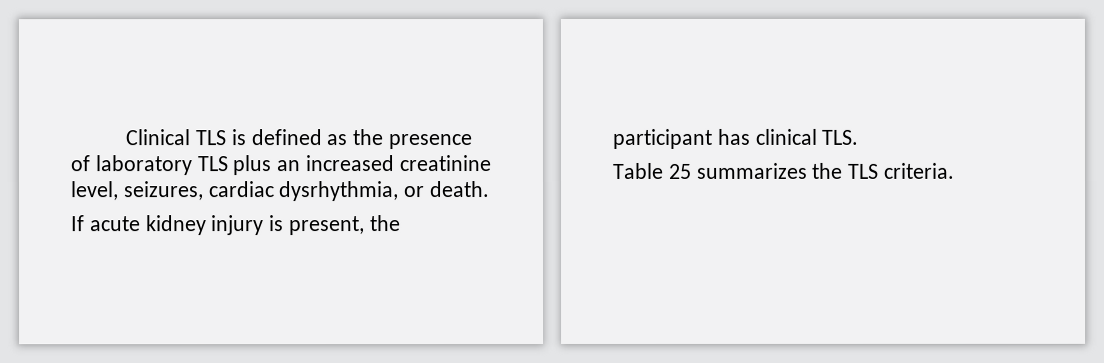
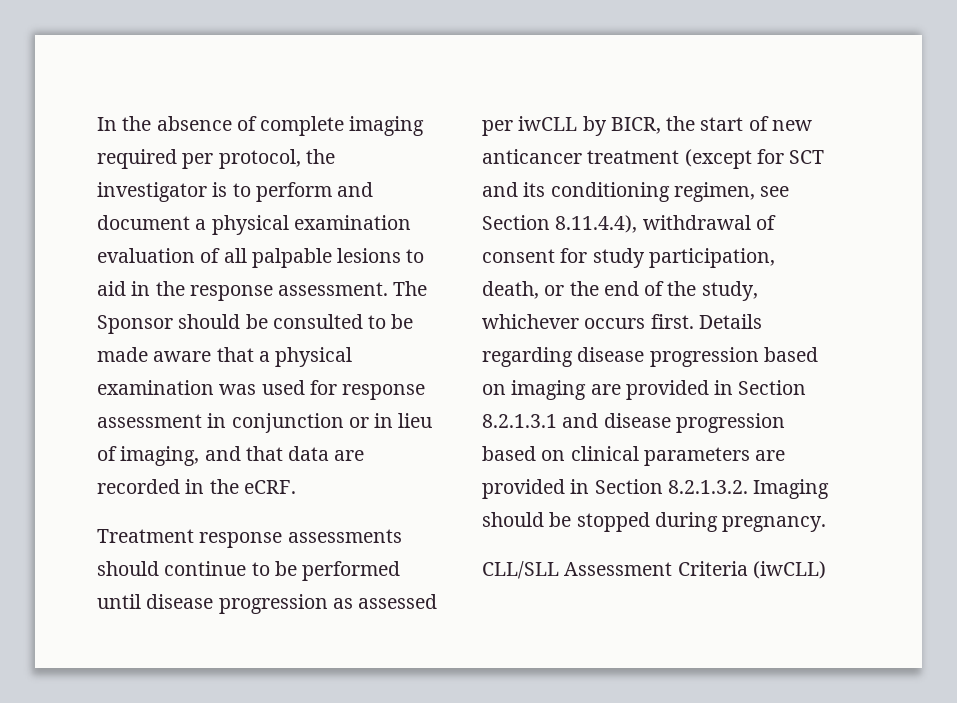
- Clinical TLS is defined as the presence of laboratory TLS plus an increased creatinine level, seizures, cardiac dysrhythmia, or death.
- If acute kidney injury is present, the participant has clinical TLS.
- Table 25 summarizes the TLS criteria.
+ In the absence of complete imaging required per protocol, the investigator is to perform and document a physical examination evaluation of all palpable lesions to aid in the response assessment. The Sponsor should be consulted to be made aware that a physical examination was used for response assessment in conjunction or in lieu of imaging, and that data are recorded in the eCRF.
+ Treatment response assessments should continue to be performed until disease progression as assessed per iwCLL by BICR, the start of new anticancer treatment (except for SCT and its conditioning regimen, see Section 8.11.4.4), withdrawal of consent for study participation, death, or the end of the study, whichever occurs first. Details regarding disease progression based on imaging are provided in Section 8.2.1.3.1 and disease progression based on clinical parameters are provided in Section 8.2.1.3.2. Imaging should be stopped during pregnancy.
+ CLL/SLL Assessment Criteria (iwCLL)

